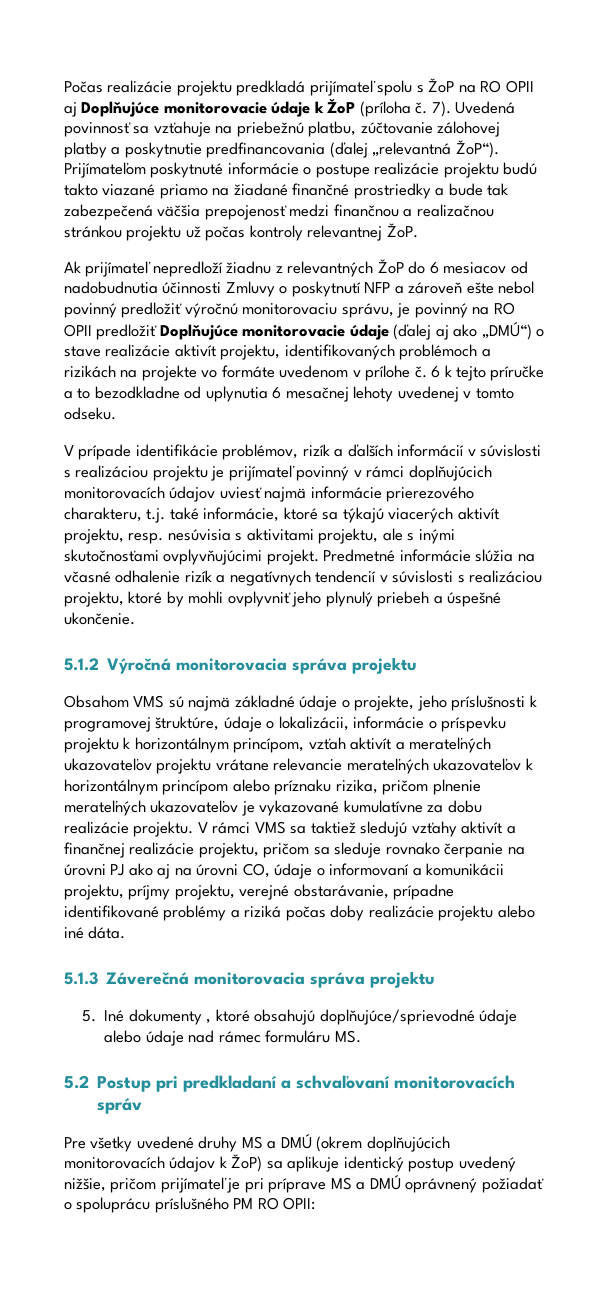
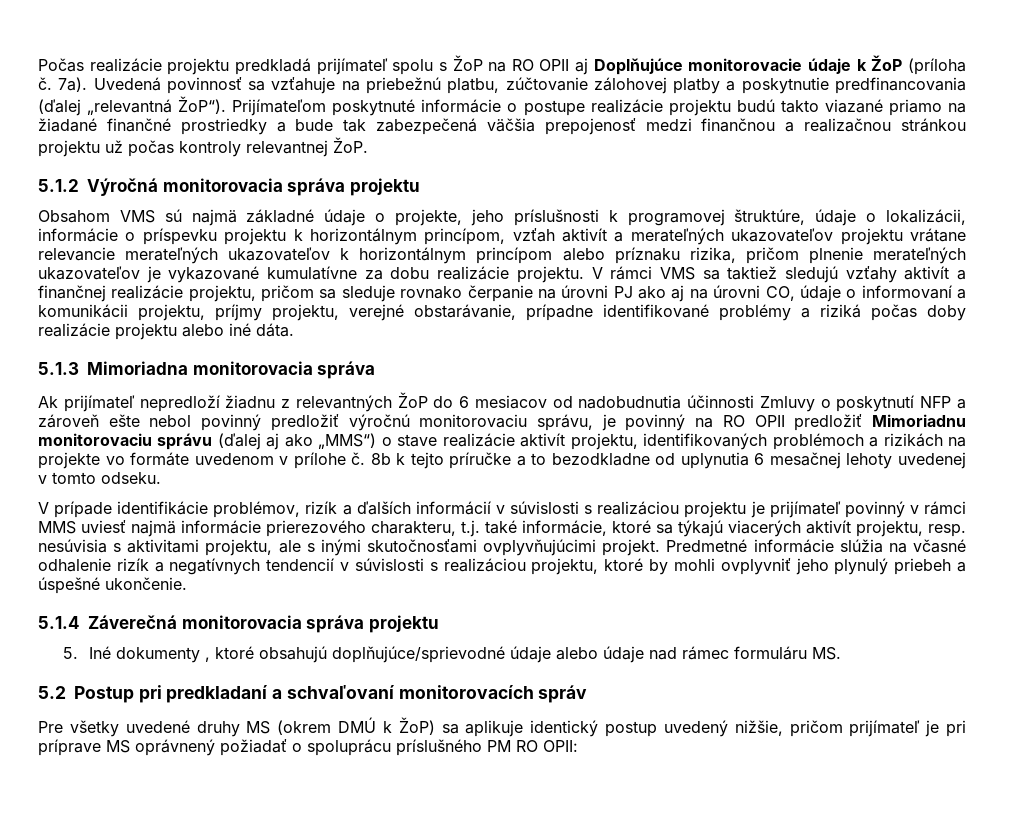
- 7).
+ 7a).
- Ak prijímateľ nepredloží žiadnu z relevantných ŽoP do 6 mesiacov od nadobudnutia účinnosti Zmluvy o poskytnutí NFP a zároveň ešte nebol povinný predložiť výročnú monitorovaciu správu, je povinný na RO OPII predložiť Doplňujúce monitorovacie údaje (ďalej aj ako „DMÚ“) o stave realizácie aktivít projektu, identifikovaných problémoch a rizikách na projekte vo formáte uvedenom v prílohe č. 6 k tejto príručke a to bezodkladne od uplynutia 6 mesačnej lehoty uvedenej v tomto odseku.
- V prípade identifikácie problémov, rizík a ďalších informácií v súvislosti s realizáciou projektu je prijímateľ povinný v rámci doplňujúcich monitorovacích údajov uviesť najmä informácie prierezového charakteru, t.j. také informácie, ktoré sa týkajú viacerých aktivít projektu, resp. nesúvisia s aktivitami projektu, ale s inými skutočnosťami ovplyvňujúcimi projekt. Predmetné informácie slúžia na včasné odhalenie rizík a negatívnych tendencií v súvislosti s realizáciou projektu, ktoré by mohli ovplyvniť jeho plynulý priebeh a úspešné ukončenie.
- 5.1.3 Záverečná monitorovacia správa projektu
+ 5.1.3 Mimoriadna monitorovacia správa
+ Ak prijímateľ nepredloží žiadnu z relevantných ŽoP do 6 mesiacov od nadobudnutia účinnosti Zmluvy o poskytnutí NFP a zároveň ešte nebol povinný predložiť výročnú monitorovaciu správu, je povinný na RO OPII predložiť Mimoriadnu monitorovaciu správu (ďalej aj ako „MMS“) o stave realizácie aktivít projektu, identifikovaných problémoch a rizikách na projekte vo formáte uvedenom v prílohe č. 8b k tejto príručke a to bezodkladne od uplynutia 6 mesačnej lehoty uvedenej v tomto odseku.
+ V prípade identifikácie problémov, rizík a ďalších informácií v súvislosti s realizáciou projektu je prijímateľ povinný v rámci MMS uviesť najmä informácie prierezového charakteru, t.j. také informácie, ktoré sa týkajú viacerých aktivít projektu, resp. nesúvisia s aktivitami projektu, ale s inými skutočnosťami ovplyvňujúcimi projekt. Predmetné informácie slúžia na včasné odhalenie rizík a negatívnych tendencií v súvislosti s realizáciou projektu, ktoré by mohli ovplyvniť jeho plynulý priebeh a úspešné ukončenie.
+ 5.1.4 Záverečná monitorovacia správa projektu
- Pre všetky uvedené druhy MS a DMÚ (okrem doplňujúcich monitorovacích údajov k ŽoP) sa aplikuje identický postup uvedený nižšie, pričom prijímateľ je pri príprave MS a DMÚ oprávnený požiadať o spoluprácu príslušného PM RO OPII:
+ Pre všetky uvedené druhy MS (okrem DMÚ k ŽoP) sa aplikuje identický postup uvedený nižšie, pričom prijímateľ je pri príprave MS oprávnený požiadať o spoluprácu príslušného PM RO OPII:

